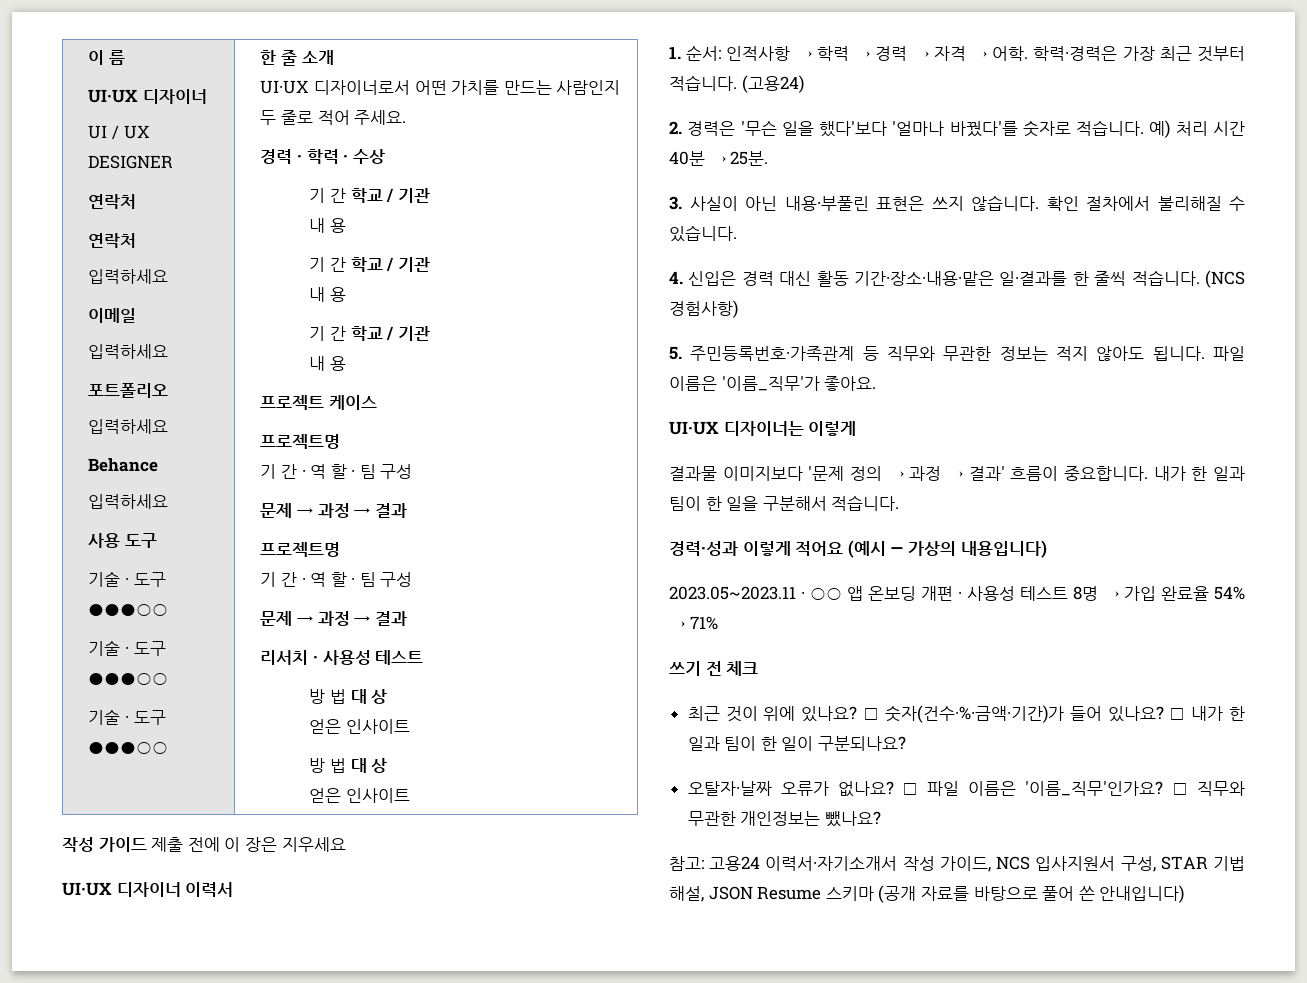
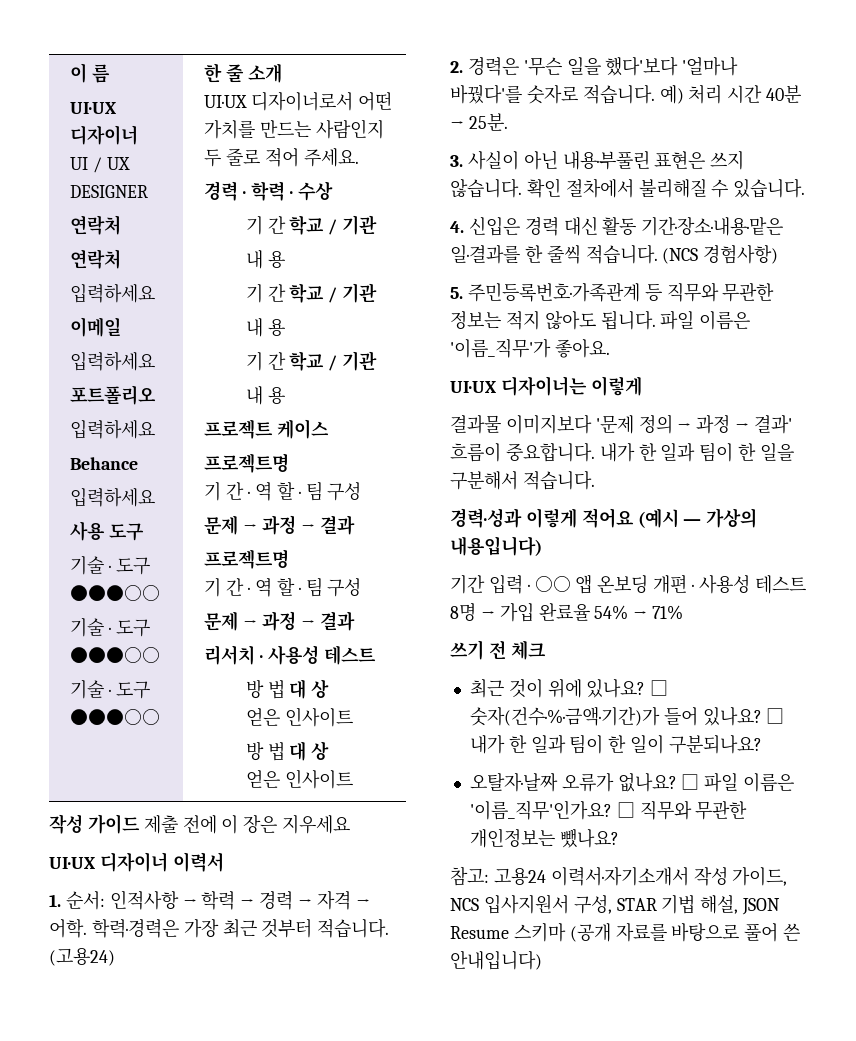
- 2023.05~2023.11 · ○○ 앱 온보딩 개편 · 사용성 테스트 8명 → 가입 완료율 54% → 71%
+ 기간 입력 · ○○ 앱 온보딩 개편 · 사용성 테스트 8명 → 가입 완료율 54% → 71%

